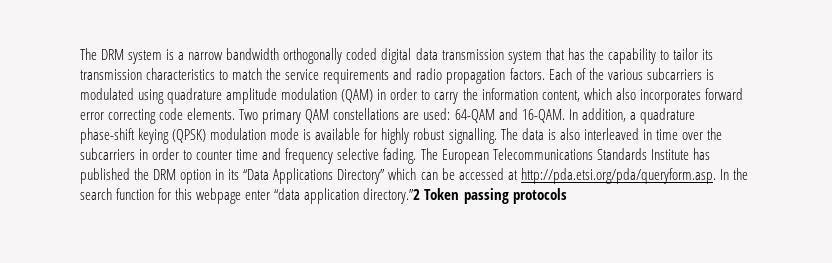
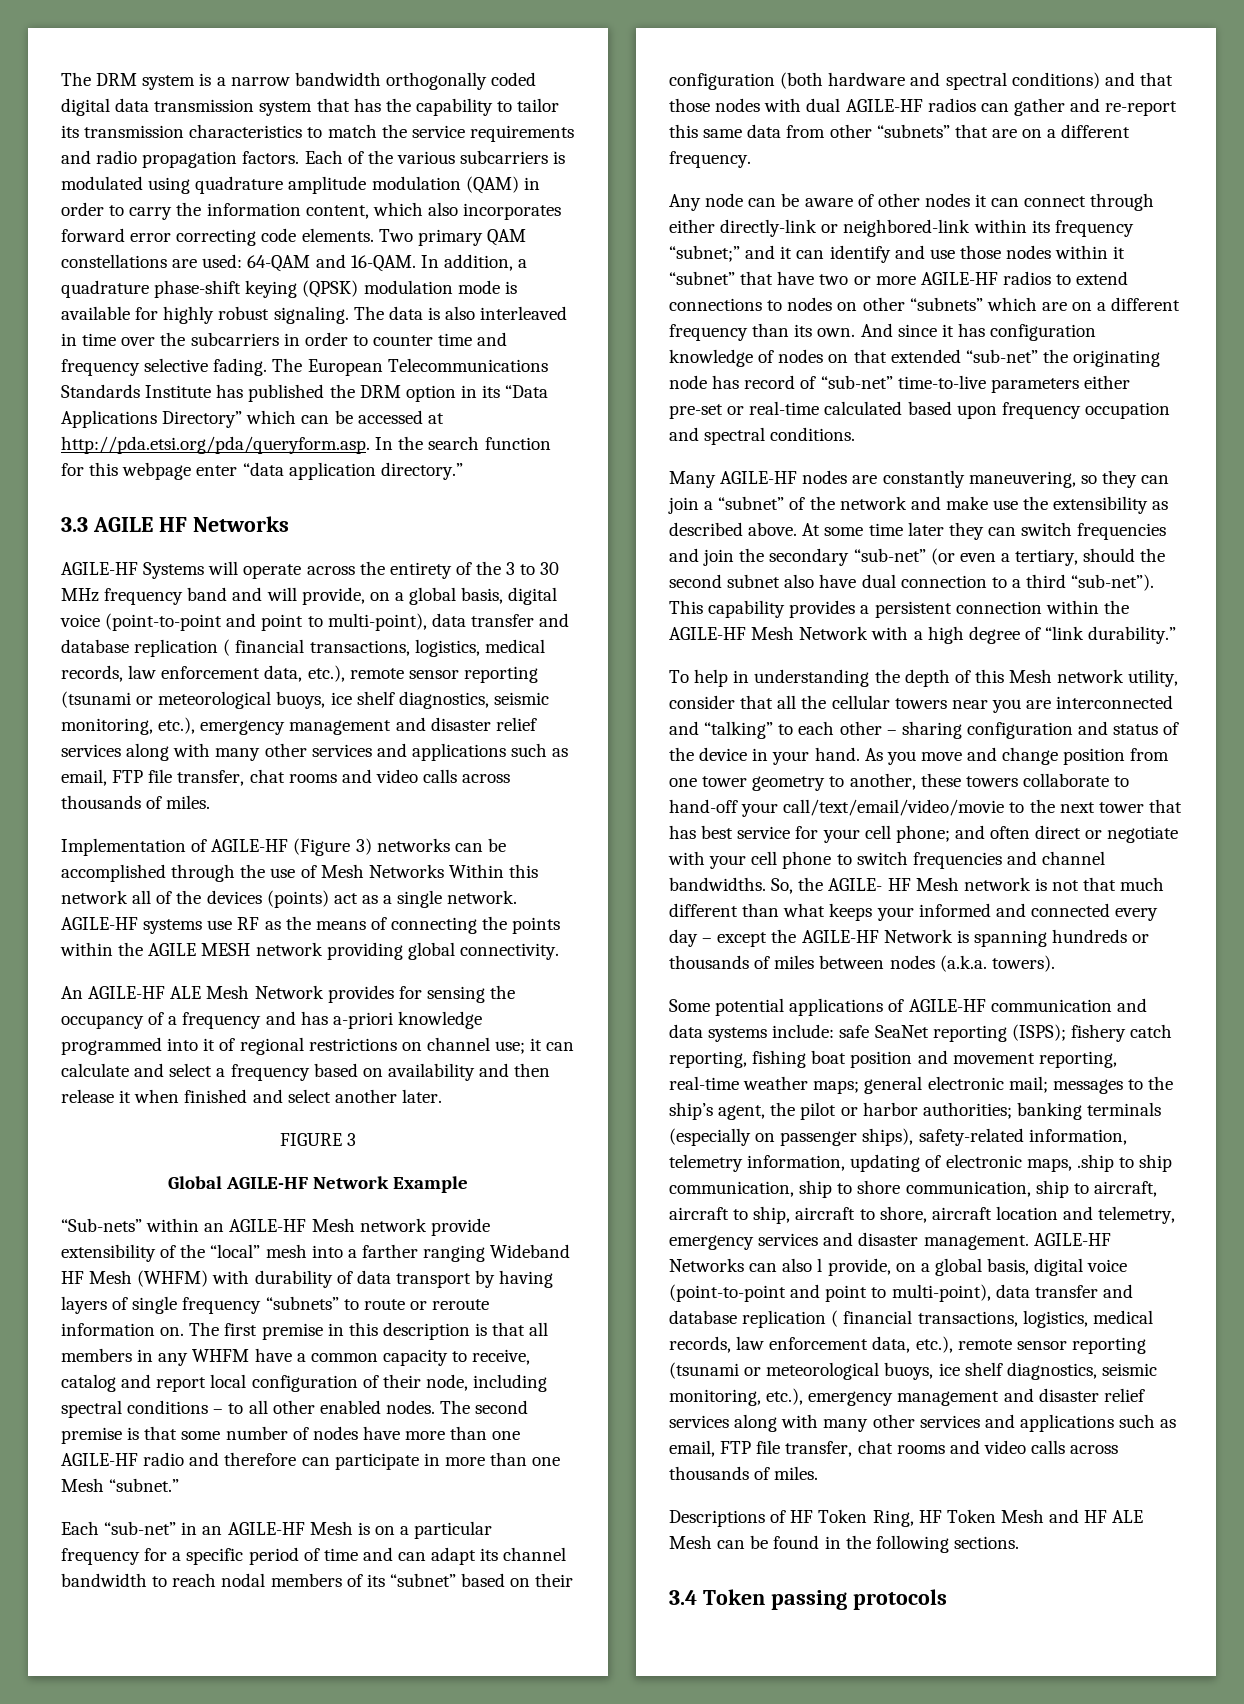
- In addition, a quadrature phase-shift keying (QPSK) modulation mode is available for highly robust signalling.
+ In addition, a quadrature phase-shift keying (QPSK) modulation mode is available for highly robust signaling.
- The European Telecommunications Standards Institute has published the DRM option in its “Data Applications Directory” which can be accessed at http://pda.etsi.org/pda/queryform.asp. In the search function for this webpage enter “data application directory.”2 Token passing protocols
+ The European Telecommunications Standards Institute has published the DRM option in its “Data Applications Directory” which can be accessed at http://pda.etsi.org/pda/queryform.asp. In the search function for this webpage enter “data application directory.”
+ 3.3 AGILE HF Networks
+ AGILE-HF Systems will operate across the entirety of the 3 to 30 MHz frequency band and will provide, on a global basis, digital voice (point-to-point and point to multi-point), data transfer and database replication ( financial transactions, logistics, medical records, law enforcement data, etc.), remote sensor reporting (tsunami or meteorological buoys, ice shelf diagnostics, seismic monitoring, etc.), emergency management and disaster relief services along with many other services and applications such as email, FTP file transfer, chat rooms and video calls across thousands of miles.
+ Implementation of AGILE-HF (Figure 3) networks can be accomplished through the use of Mesh Networks Within this network all of the devices (points) act as a single network. AGILE-HF systems use RF as the means of connecting the points within the AGILE MESH network providing global connectivity.
+ An AGILE-HF ALE Mesh Network provides for sensing the occupancy of a frequency and has a-priori knowledge programmed into it of regional restrictions on channel use; it can calculate and select a frequency based on availability and then release it when finished and select another later.
+ FIGURE 3
+ Global AGILE-HF Network Example
+ “Sub-nets” within an AGILE-HF Mesh network provide extensibility of the “local” mesh into a farther ranging Wideband HF Mesh (WHFM) with durability of data transport by having layers of single frequency “subnets” to route or reroute information on. The first premise in this description is that all members in any WHFM have a common capacity to receive, catalog and report local configuration of their node, including spectral conditions – to all other enabled nodes. The second premise is that some number of nodes have more than one AGILE-HF radio and therefore can participate in more than one Mesh “subnet.”
+ Each “sub-net” in an AGILE-HF Mesh is on a particular frequency for a specific period of time and can adapt its channel bandwidth to reach nodal members of its “subnet” based on their configuration (both hardware and spectral conditions) and that those nodes with dual AGILE-HF radios can gather and re-report this same data from other “subnets” that are on a different frequency.
+ Any node can be aware of other nodes it can connect through either directly-link or neighbored-link within its frequency “subnet;” and it can identify and use those nodes within it “subnet” that have two or more AGILE-HF radios to extend connections to nodes on other “subnets” which are on a different frequency than its own. And since it has configuration knowledge of nodes on that extended “sub-net” the originating node has record of “sub-net” time-to-live parameters either pre-set or real-time calculated based upon frequency occupation and spectral conditions.
+ Many AGILE-HF nodes are constantly maneuvering, so they can join a “subnet” of the network and make use the extensibility as described above. At some time later they can switch frequencies and join the secondary “sub-net” (or even a tertiary, should the second subnet also have dual connection to a third “sub-net”). This capability provides a persistent connection within the AGILE-HF Mesh Network with a high degree of “link durability.”
+ To help in understanding the depth of this Mesh network utility, consider that all the cellular towers near you are interconnected and “talking” to each other – sharing configuration and status of the device in your hand. As you move and change position from one tower geometry to another, these towers collaborate to hand-off your call/text/email/video/movie to the next tower that has best service for your cell phone; and often direct or negotiate with your cell phone to switch frequencies and channel bandwidths. So, the AGILE- HF Mesh network is not that much different than what keeps your informed and connected every day – except the AGILE-HF Network is spanning hundreds or thousands of miles between nodes (a.k.a. towers).
+ Some potential applications of AGILE-HF communication and data systems include: safe SeaNet reporting (ISPS); fishery catch reporting, fishing boat position and movement reporting, real-time weather maps; general electronic mail; messages to the ship’s agent, the pilot or harbor authorities; banking terminals (especially on passenger ships), safety-related information, telemetry information, updating of electronic maps, .ship to ship communication, ship to shore communication, ship to aircraft, aircraft to ship, aircraft to shore, aircraft location and telemetry, emergency services and disaster management. AGILE-HF Networks can also l provide, on a global basis, digital voice (point-to-point and point to multi-point), data transfer and database replication ( financial transactions, logistics, medical records, law enforcement data, etc.), remote sensor reporting (tsunami or meteorological buoys, ice shelf diagnostics, seismic monitoring, etc.), emergency management and disaster relief services along with many other services and applications such as email, FTP file transfer, chat rooms and video calls across thousands of miles.
+ Descriptions of HF Token Ring, HF Token Mesh and HF ALE Mesh can be found in the following sections.
+ 3.4 Token passing protocols

